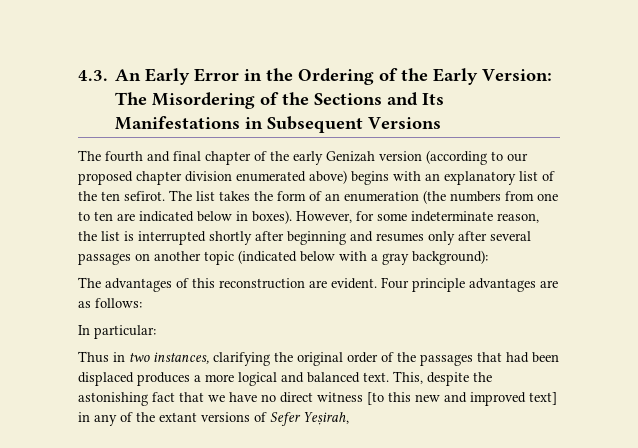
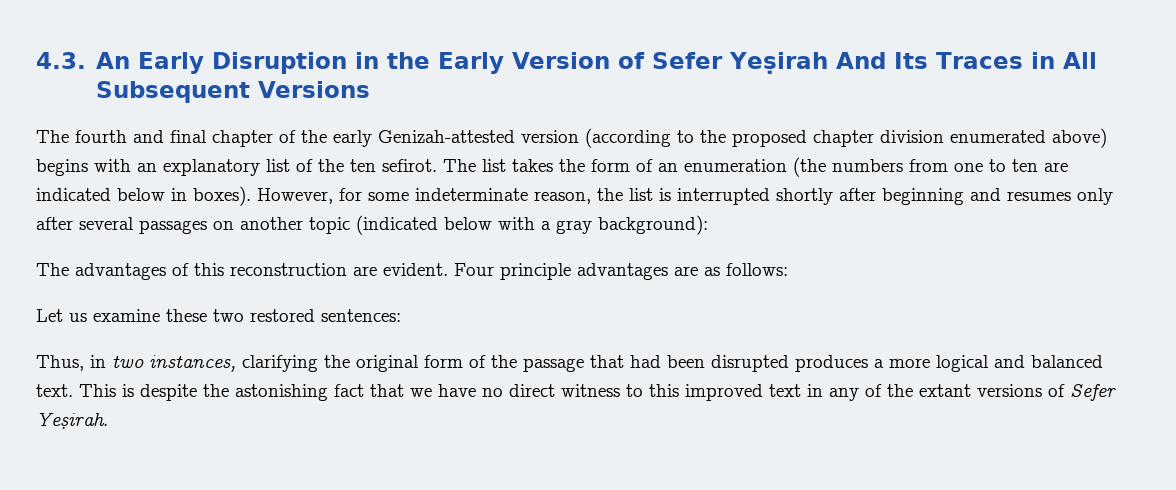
- 4.3. An Early Error in the Ordering of the Early Version: The Misordering of the Sections and Its Manifestations in Subsequent Versions
+ 4.3. An Early Disruption in the Early Version of Sefer Yeṣirah And Its Traces in All Subsequent Versions
- The fourth and final chapter of the early Genizah version (according to our proposed chapter division enumerated above) begins with an explanatory list of the ten sefirot.
+ The fourth and final chapter of the early Genizah-attested version (according to the proposed chapter division enumerated above) begins with an explanatory list of the ten sefirot.
- In particular:
- Thus in two instances, clarifying the original order of the passages that had been displaced produces a more logical and balanced text.
+ Let us examine these two restored sentences:
+ Thus, in two instances, clarifying the original form of the passage that had been disrupted produces a more logical and balanced text.
- This, despite the astonishing fact that we have no direct witness [to this new and improved text] in any of the extant versions of Sefer Yeṣirah,
+ This is despite the astonishing fact that we have no direct witness to this improved text in any of the extant versions of Sefer Yeṣirah.

